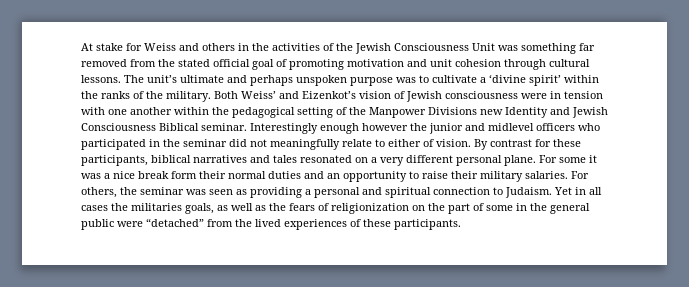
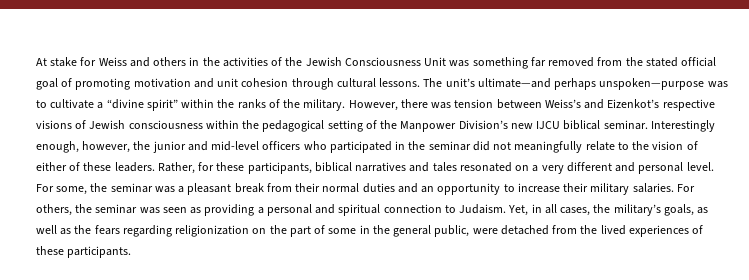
- The unit’s ultimate and perhaps unspoken purpose was to cultivate a ‘divine spirit’ within the ranks of the military.
+ The unit’s ultimate—and perhaps unspoken—purpose was to cultivate a “divine spirit” within the ranks of the military.
- Both Weiss’ and Eizenkot’s vision of Jewish consciousness were in tension with one another within the pedagogical setting of the Manpower Divisions new Identity and Jewish Consciousness Biblical seminar. Interestingly enough however the junior and midlevel officers who participated in the seminar did not meaningfully relate to either of vision. By contrast for these participants, biblical narratives and tales resonated on a very different personal plane. For some it was a nice break form their normal duties and an opportunity to raise their military salaries.
+ However, there was tension between Weiss’s and Eizenkot’s respective visions of Jewish consciousness within the pedagogical setting of the Manpower Division’s new IJCU biblical seminar. Interestingly enough, however, the junior and mid-level officers who participated in the seminar did not meaningfully relate to the vision of either of these leaders. Rather, for these participants, biblical narratives and tales resonated on a very different and personal level. For some, the seminar was a pleasant break from their normal duties and an opportunity to increase their military salaries.
- Yet in all cases the militaries goals, as well as the fears of religionization on the part of some in the general public were “detached” from the lived experiences of these participants.
+ Yet, in all cases, the military’s goals, as well as the fears regarding religionization on the part of some in the general public, were detached from the lived experiences of these participants.

